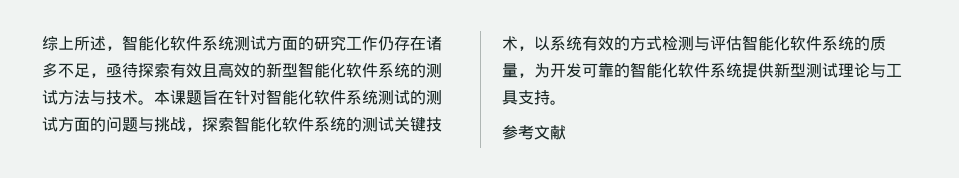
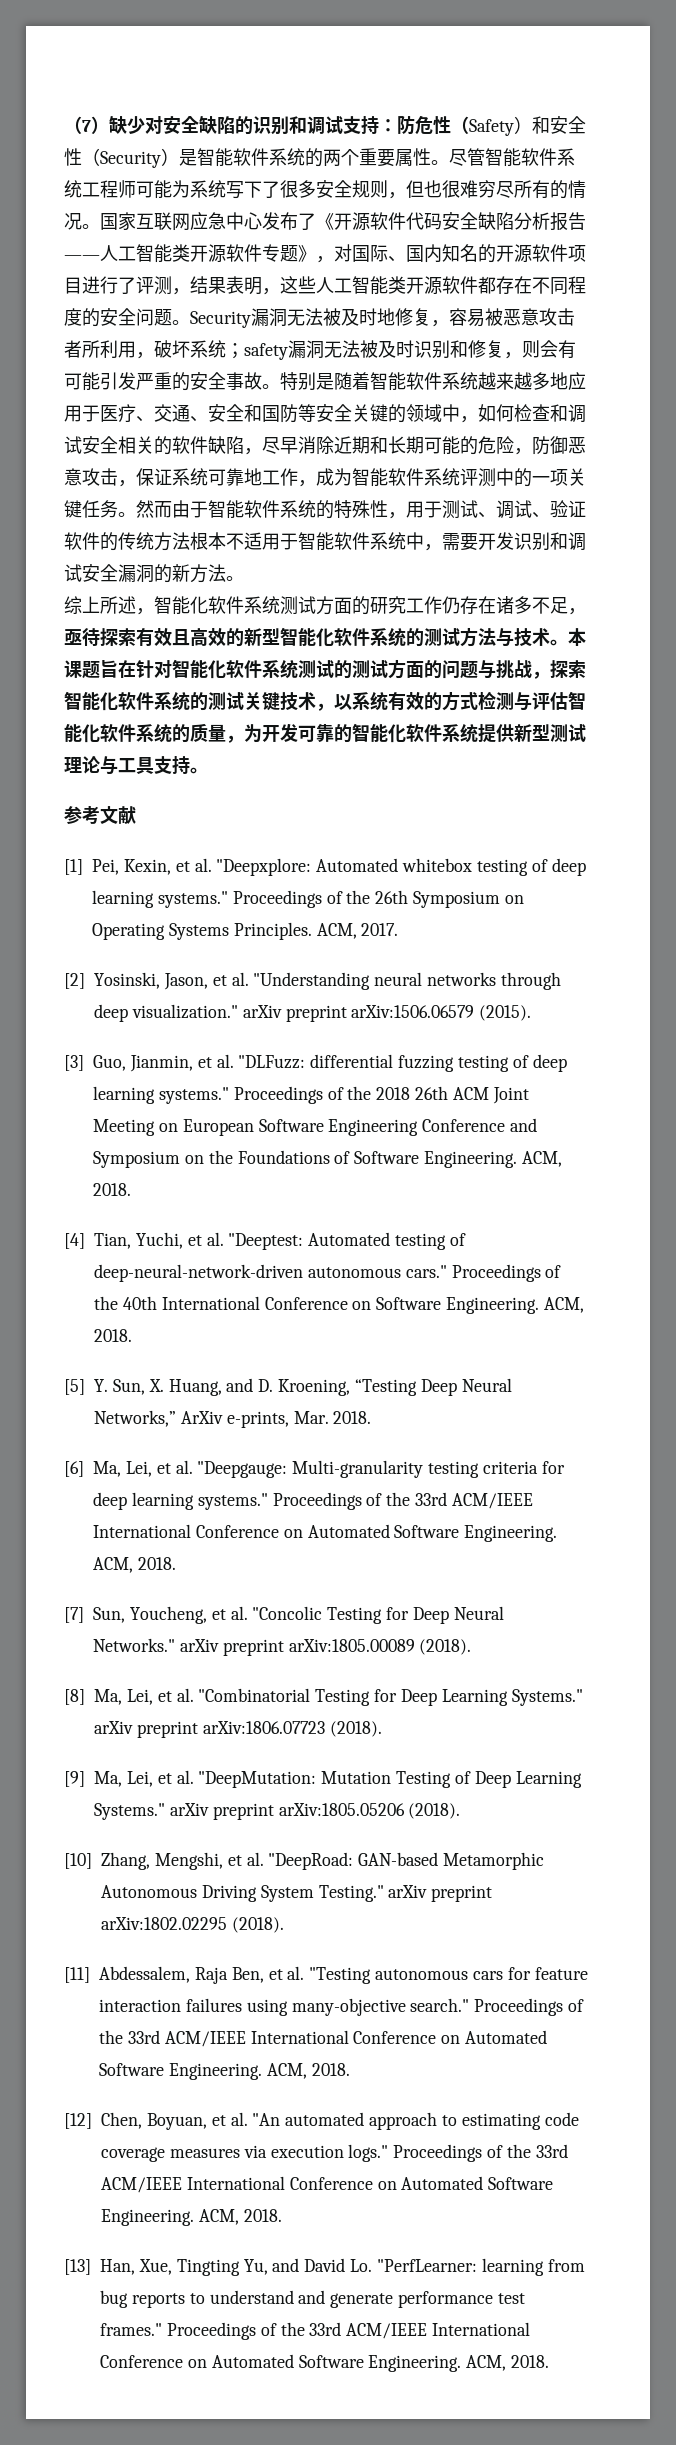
+ （7）缺少对安全缺陷的识别和调试支持：防危性（Safety）和安全性（Security）是智能软件系统的两个重要属性。尽管智能软件系统工程师可能为系统写下了很多安全规则，但也很难穷尽所有的情况。国家互联网应急中心发布了《开源软件代码安全缺陷分析报告——人工智能类开源软件专题》，对国际、国内知名的开源软件项目进行了评测，结果表明，这些人工智能类开源软件都存在不同程度的安全问题。Security漏洞无法被及时地修复，容易被恶意攻击者所利用，破坏系统；safety漏洞无法被及时识别和修复，则会有可能引发严重的安全事故。特别是随着智能软件系统越来越多地应用于医疗、交通、安全和国防等安全关键的领域中，如何检查和调试安全相关的软件缺陷，尽早消除近期和长期可能的危险，防御恶意攻击，保证系统可靠地工作，成为智能软件系统评测中的一项关键任务。然而由于智能软件系统的特殊性，用于测试、调试、验证软件的传统方法根本不适用于智能软件系统中，需要开发识别和调试安全漏洞的新方法。
+ [1] Pei, Kexin, et al. "Deepxplore: Automated whitebox testing of deep learning systems." Proceedings of the 26th Symposium on Operating Systems Principles. ACM, 2017.
+ [2] Yosinski, Jason, et al. "Understanding neural networks through deep visualization." arXiv preprint arXiv:1506.06579 (2015).
+ [3] Guo, Jianmin, et al. "DLFuzz: differential fuzzing testing of deep learning systems." Proceedings of the 2018 26th ACM Joint Meeting on European Software Engineering Conference and Symposium on the Foundations of Software Engineering. ACM, 2018.
+ [4] Tian, Yuchi, et al. "Deeptest: Automated testing of deep-neural-network-driven autonomous cars." Proceedings of the 40th International Conference on Software Engineering. ACM, 2018.
+ [5] Y. Sun, X. Huang, and D. Kroening, “Testing Deep Neural Networks,” ArXiv e-prints, Mar. 2018.
+ [6] Ma, Lei, et al. "Deepgauge: Multi-granularity testing criteria for deep learning systems." Proceedings of the 33rd ACM/IEEE International Conference on Automated Software Engineering. ACM, 2018.
+ [7] Sun, Youcheng, et al. "Concolic Testing for Deep Neural Networks." arXiv preprint arXiv:1805.00089 (2018).
+ [8] Ma, Lei, et al. "Combinatorial Testing for Deep Learning Systems." arXiv preprint arXiv:1806.07723 (2018).
+ [9] Ma, Lei, et al. "DeepMutation: Mutation Testing of Deep Learning Systems." arXiv preprint arXiv:1805.05206 (2018).
+ [10] Zhang, Mengshi, et al. "DeepRoad: GAN-based Metamorphic Autonomous Driving System Testing." arXiv preprint arXiv:1802.02295 (2018).
+ [11] Abdessalem, Raja Ben, et al. "Testing autonomous cars for feature interaction failures using many-objective search." Proceedings of the 33rd ACM/IEEE International Conference on Automated Software Engineering. ACM, 2018.
+ [12] Chen, Boyuan, et al. "An automated approach to estimating code coverage measures via execution logs." Proceedings of the 33rd ACM/IEEE International Conference on Automated Software Engineering. ACM, 2018.
+ [13] Han, Xue, Tingting Yu, and David Lo. "PerfLearner: learning from bug reports to understand and generate performance test frames." Proceedings of the 33rd ACM/IEEE International Conference on Automated Software Engineering. ACM, 2018.

